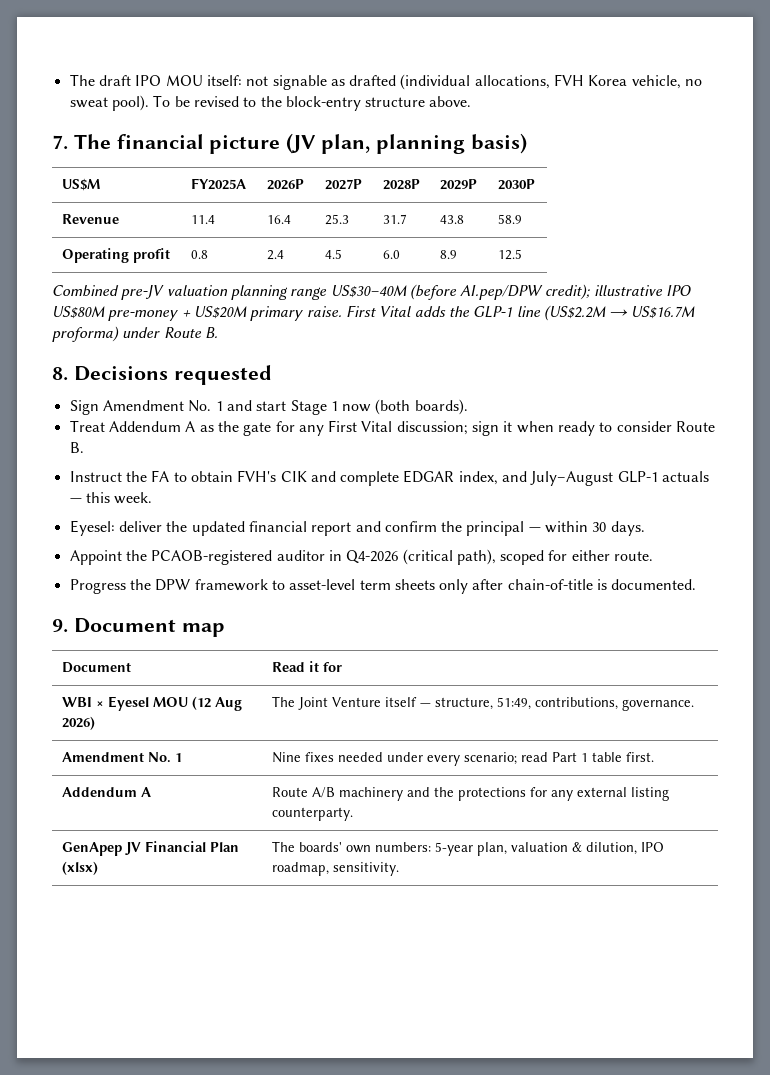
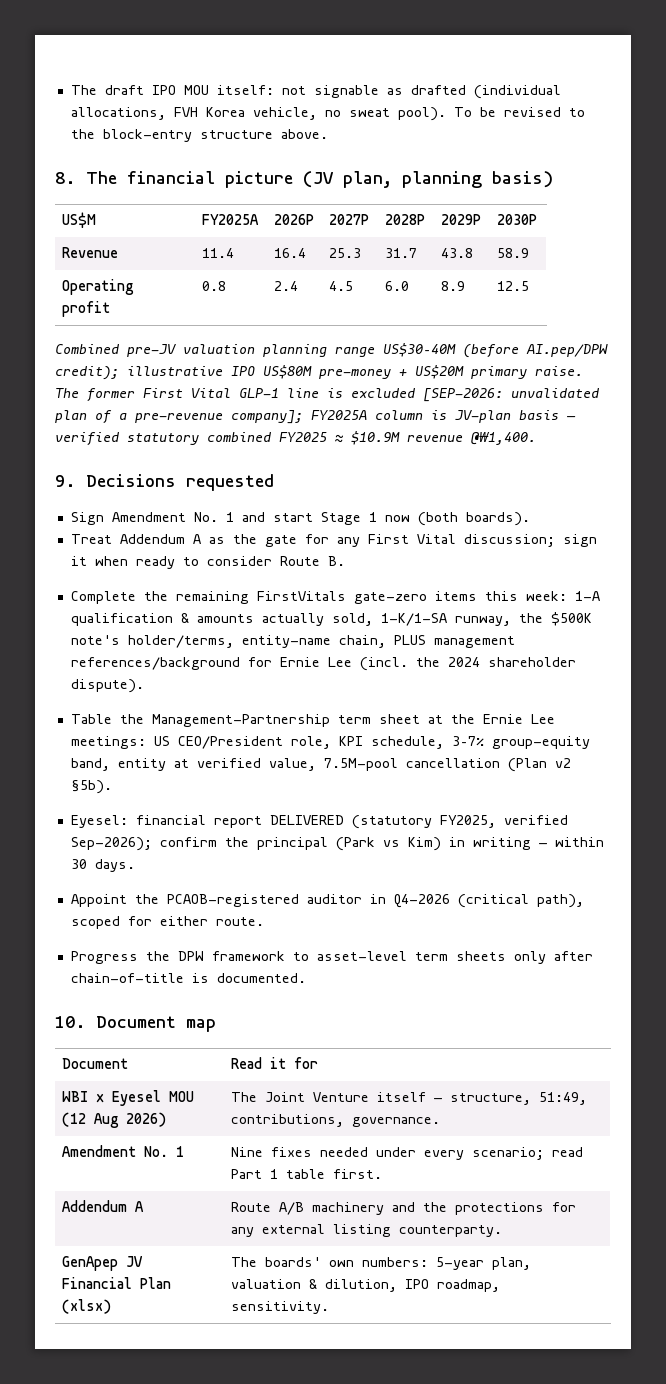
- 7. The financial picture (JV plan, planning basis)
+ 8. The financial picture (JV plan, planning basis)
- First Vital adds the GLP-1 line (US$2.2M → US$16.7M proforma) under Route B.
- 8. Decisions requested
+ The former First Vital GLP-1 line is excluded [SEP-2026: unvalidated plan of a pre-revenue company]; FY2025A column is JV-plan basis — verified statutory combined FY2025 ≈ $10.9M revenue @₩1,400.
+ 9. Decisions requested
- Instruct the FA to obtain FVH's CIK and complete EDGAR index, and July–August GLP-1 actuals — this week.
- Eyesel: deliver the updated financial report and confirm the principal — within 30 days.
+ Complete the remaining FirstVitals gate-zero items this week: 1-A qualification & amounts actually sold, 1-K/1-SA runway, the $500K note's holder/terms, entity-name chain, PLUS management references/background for Ernie Lee (incl. the 2024 shareholder dispute).
+ Table the Management-Partnership term sheet at the Ernie Lee meetings: US CEO/President role, KPI schedule, 3–7% group-equity band, entity at verified value, 7.5M-pool cancellation (Plan v2 §5b).
+ Eyesel: financial report DELIVERED (statutory FY2025, verified Sep-2026); confirm the principal (Park vs Kim) in writing — within 30 days.
- 9. Document map
+ 10. Document map

